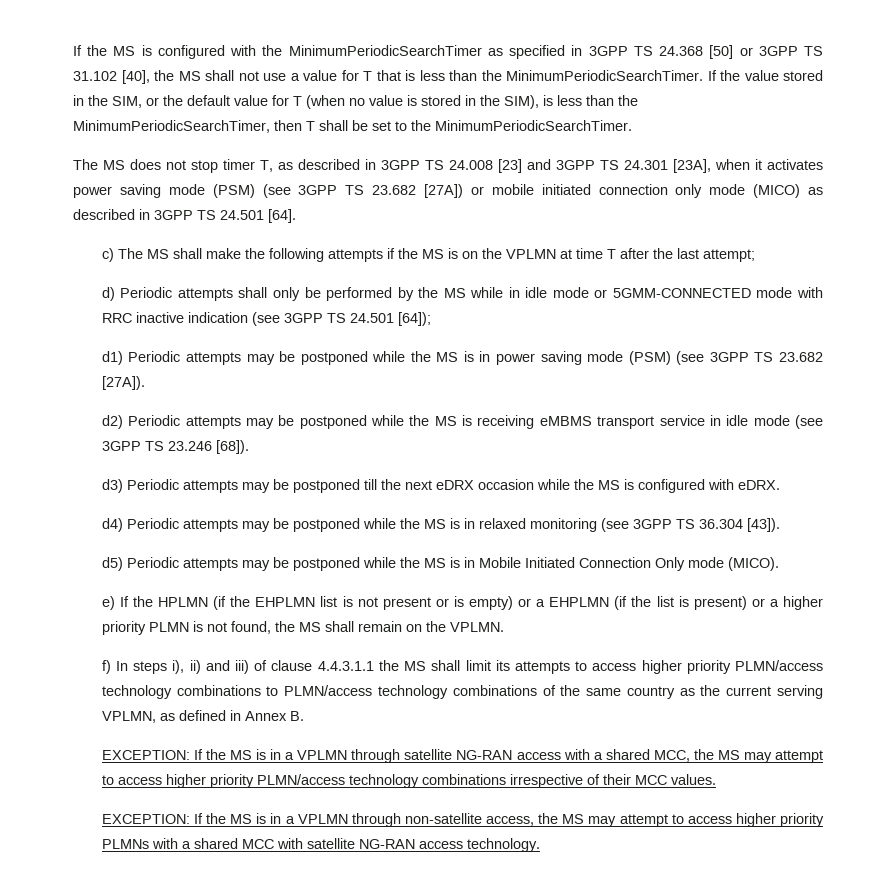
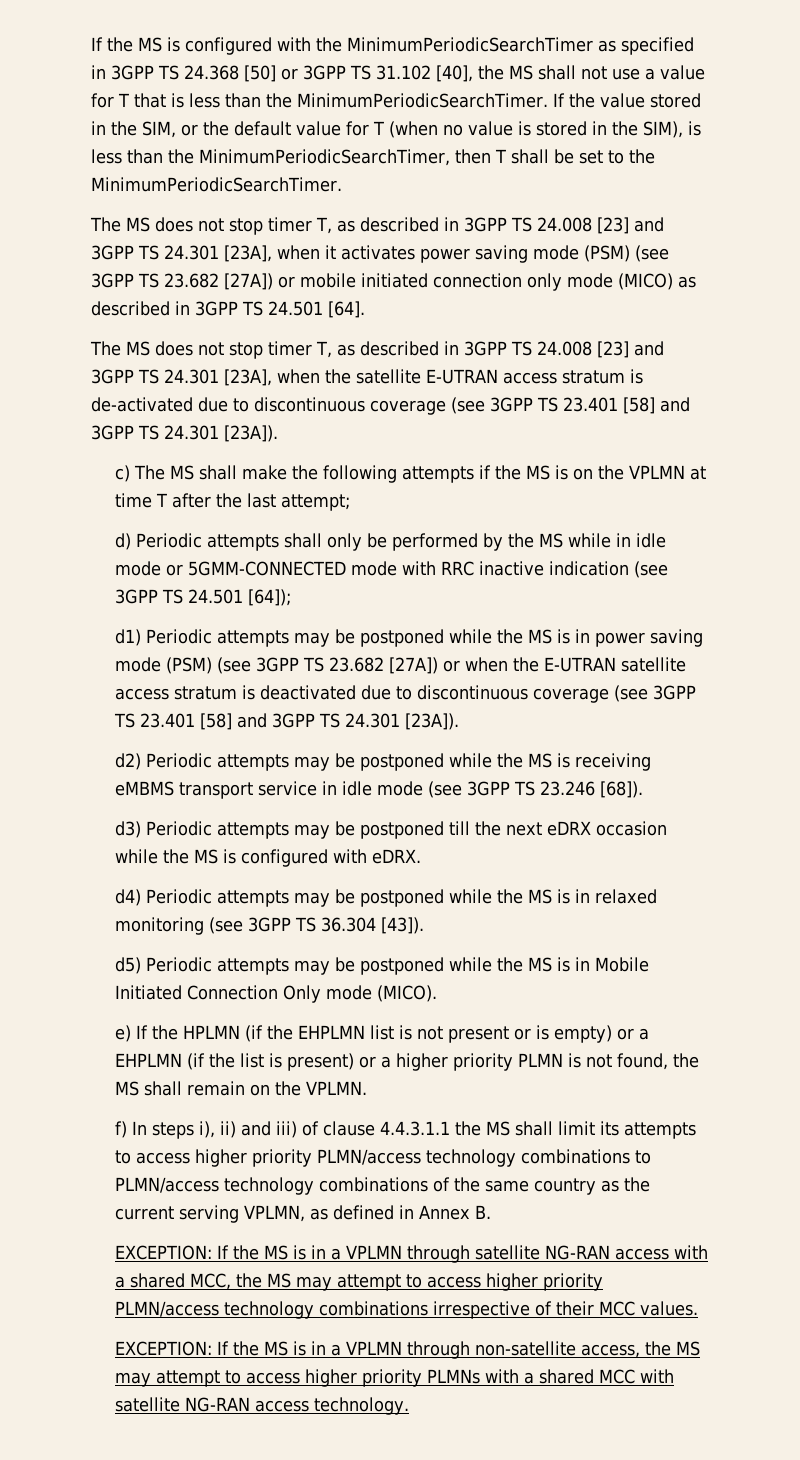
+ The MS does not stop timer T, as described in 3GPP TS 24.008 [23] and 3GPP TS 24.301 [23A], when the satellite E-UTRAN access stratum is de-activated due to discontinuous coverage (see 3GPP TS 23.401 [58] and 3GPP TS 24.301 [23A]).
- d1) Periodic attempts may be postponed while the MS is in power saving mode (PSM) (see 3GPP TS 23.682 [27A]).
+ d1) Periodic attempts may be postponed while the MS is in power saving mode (PSM) (see 3GPP TS 23.682 [27A]) or when the E-UTRAN satellite access stratum is deactivated due to discontinuous coverage (see 3GPP TS 23.401 [58] and 3GPP TS 24.301 [23A]).

